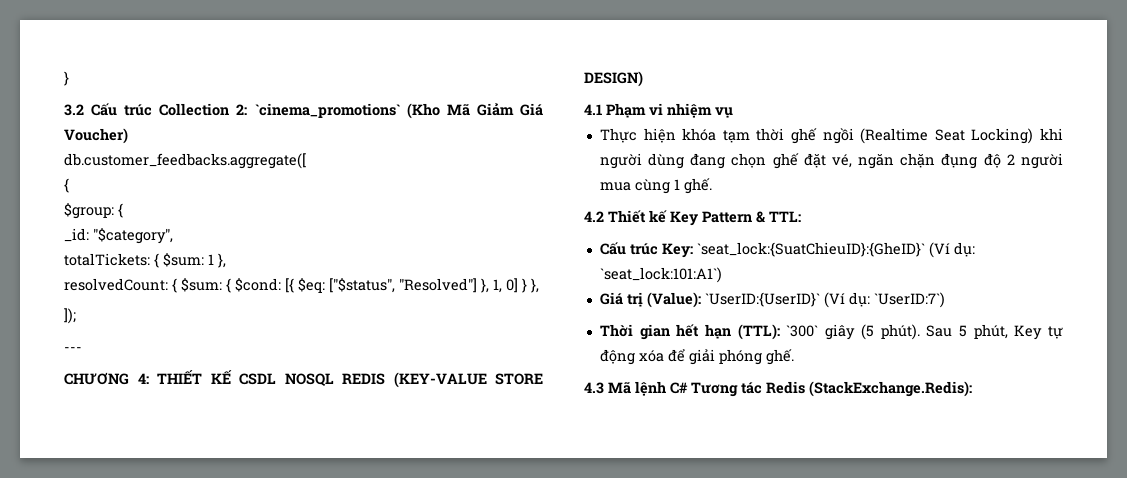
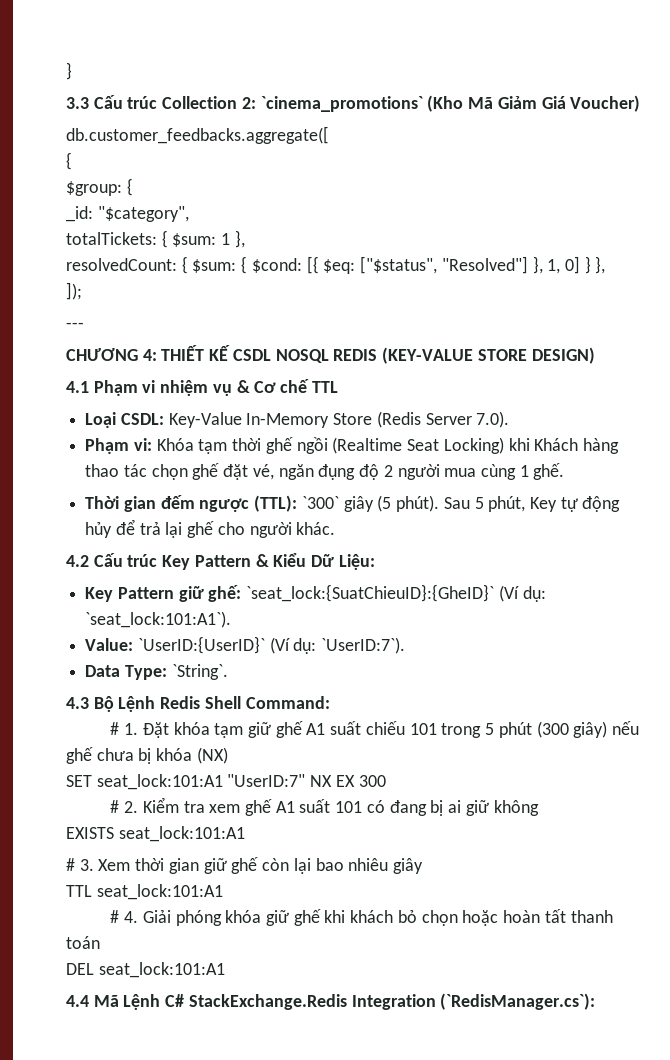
- 3.2 Cấu trúc Collection 2: `cinema_promotions` (Kho Mã Giảm Giá Voucher)
+ 3.3 Cấu trúc Collection 2: `cinema_promotions` (Kho Mã Giảm Giá Voucher)
- 4.1 Phạm vi nhiệm vụ
- Thực hiện khóa tạm thời ghế ngồi (Realtime Seat Locking) khi người dùng đang chọn ghế đặt vé, ngăn chặn đụng độ 2 người mua cùng 1 ghế.
+ 4.1 Phạm vi nhiệm vụ & Cơ chế TTL
+ Loại CSDL: Key-Value In-Memory Store (Redis Server 7.0).
+ Phạm vi: Khóa tạm thời ghế ngồi (Realtime Seat Locking) khi Khách hàng thao tác chọn ghế đặt vé, ngăn đụng độ 2 người mua cùng 1 ghế.
- 4.2 Thiết kế Key Pattern & TTL:
- Cấu trúc Key: `seat_lock:{SuatChieuID}:{GheID}` (Ví dụ: `seat_lock:101:A1`)
- Giá trị (Value): `UserID:{UserID}` (Ví dụ: `UserID:7`)
- Thời gian hết hạn (TTL): `300` giây (5 phút).
+ Thời gian đếm ngược (TTL): `300` giây (5 phút).
- Sau 5 phút, Key tự động xóa để giải phóng ghế.
- 4.3 Mã lệnh C# Tương tác Redis (StackExchange.Redis):
+ Sau 5 phút, Key tự động hủy để trả lại ghế cho người khác.
+ 4.2 Cấu trúc Key Pattern & Kiểu Dữ Liệu:
+ Key Pattern giữ ghế: `seat_lock:{SuatChieuID}:{GheID}` (Ví dụ: `seat_lock:101:A1`).
+ Value: `UserID:{UserID}` (Ví dụ: `UserID:7`).
+ Data Type: `String`.
+ 4.3 Bộ Lệnh Redis Shell Command:
+ # 1. Đặt khóa tạm giữ ghế A1 suất chiếu 101 trong 5 phút (300 giây) nếu ghế chưa bị khóa (NX)
+ SET seat_lock:101:A1 "UserID:7" NX EX 300
+ # 2. Kiểm tra xem ghế A1 suất 101 có đang bị ai giữ không
+ EXISTS seat_lock:101:A1
+ # 3. Xem thời gian giữ ghế còn lại bao nhiêu giây
+ TTL seat_lock:101:A1
+ # 4. Giải phóng khóa giữ ghế khi khách bỏ chọn hoặc hoàn tất thanh toán
+ DEL seat_lock:101:A1
+ 4.4 Mã Lệnh C# StackExchange.Redis Integration (`RedisManager.cs`):

